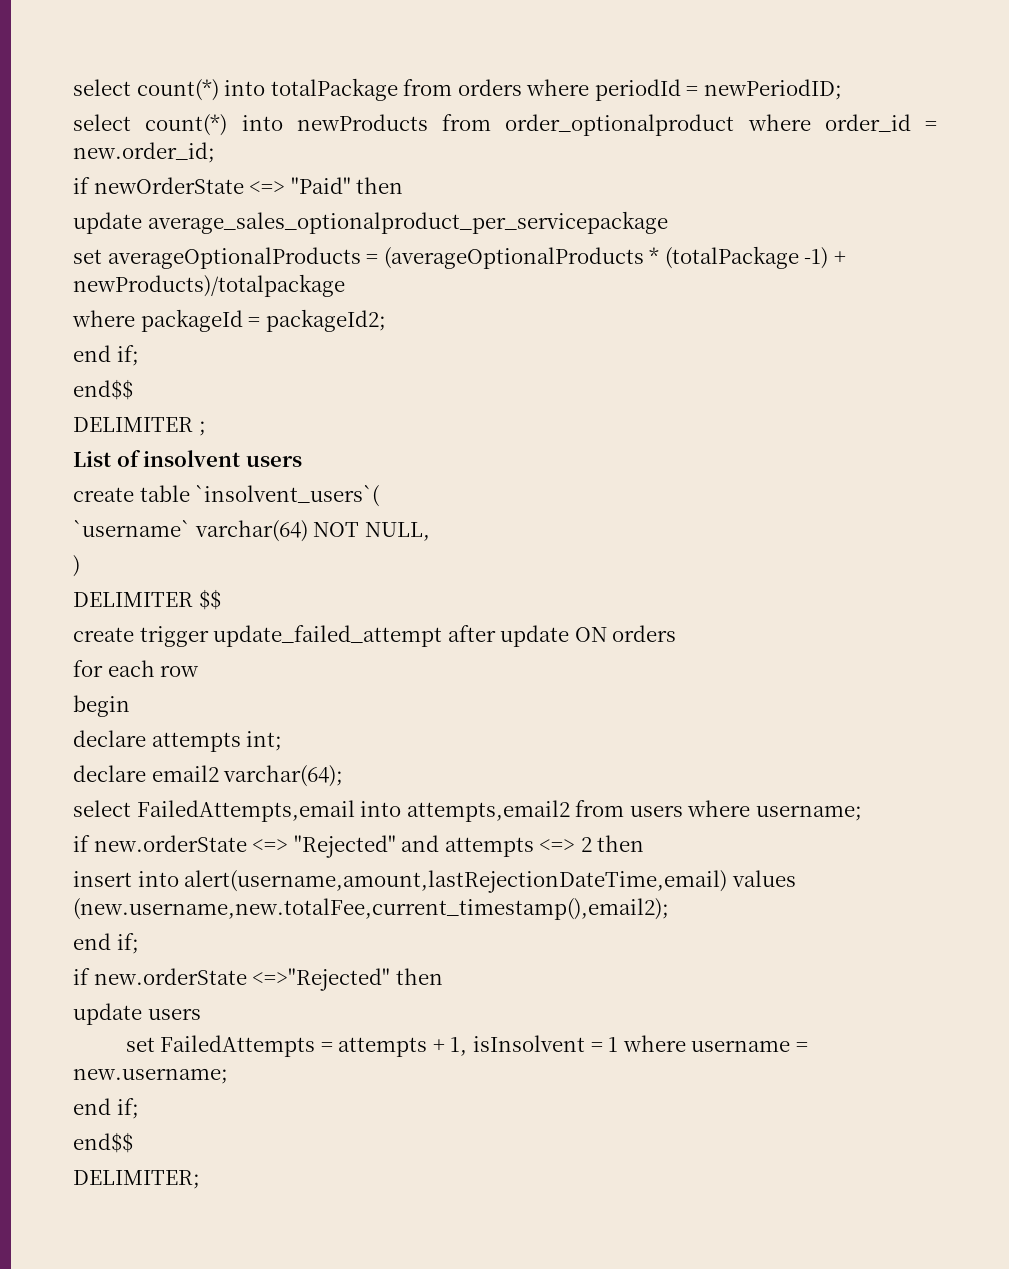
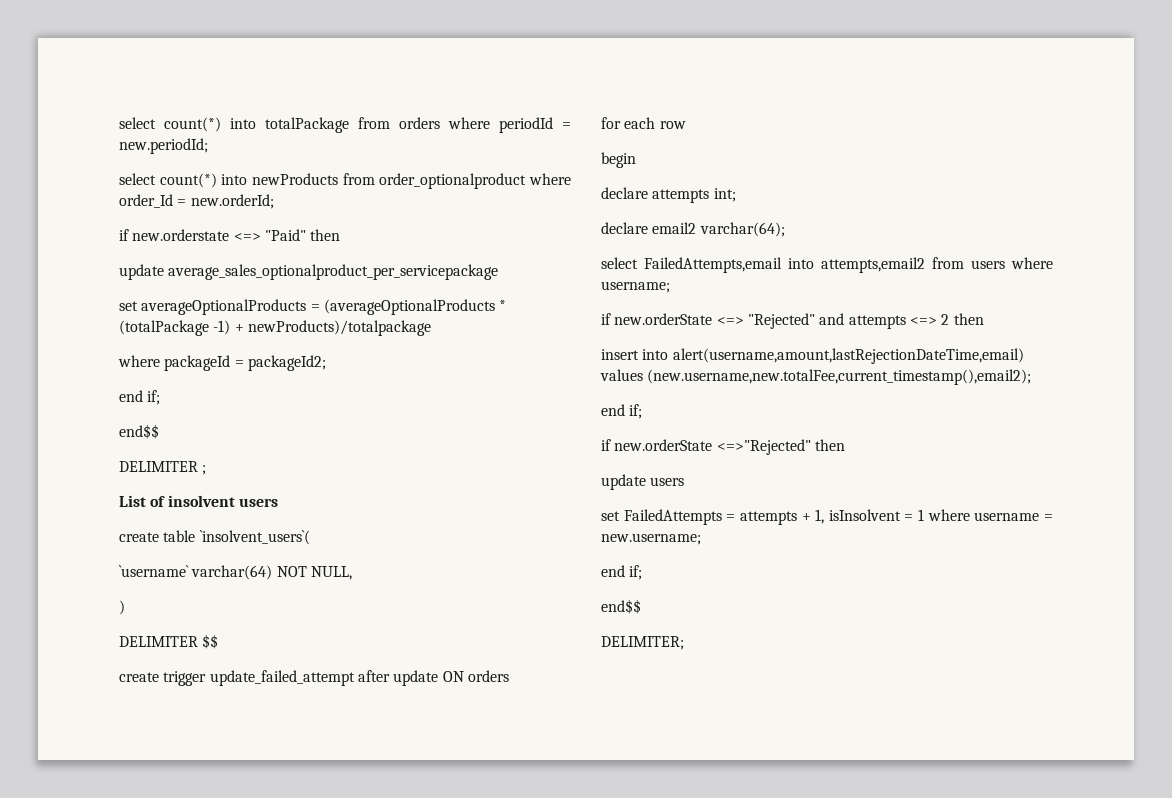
- select count(*) into totalPackage from orders where periodId = newPeriodID;
+ select count(*) into totalPackage from orders where periodId = new.periodId;
- select count(*) into newProducts from order_optionalproduct where order_id = new.order_id;
- if newOrderState <=> "Paid" then
+ select count(*) into newProducts from order_optionalproduct where order_Id = new.orderId;
+ if new.orderstate <=> "Paid" then

